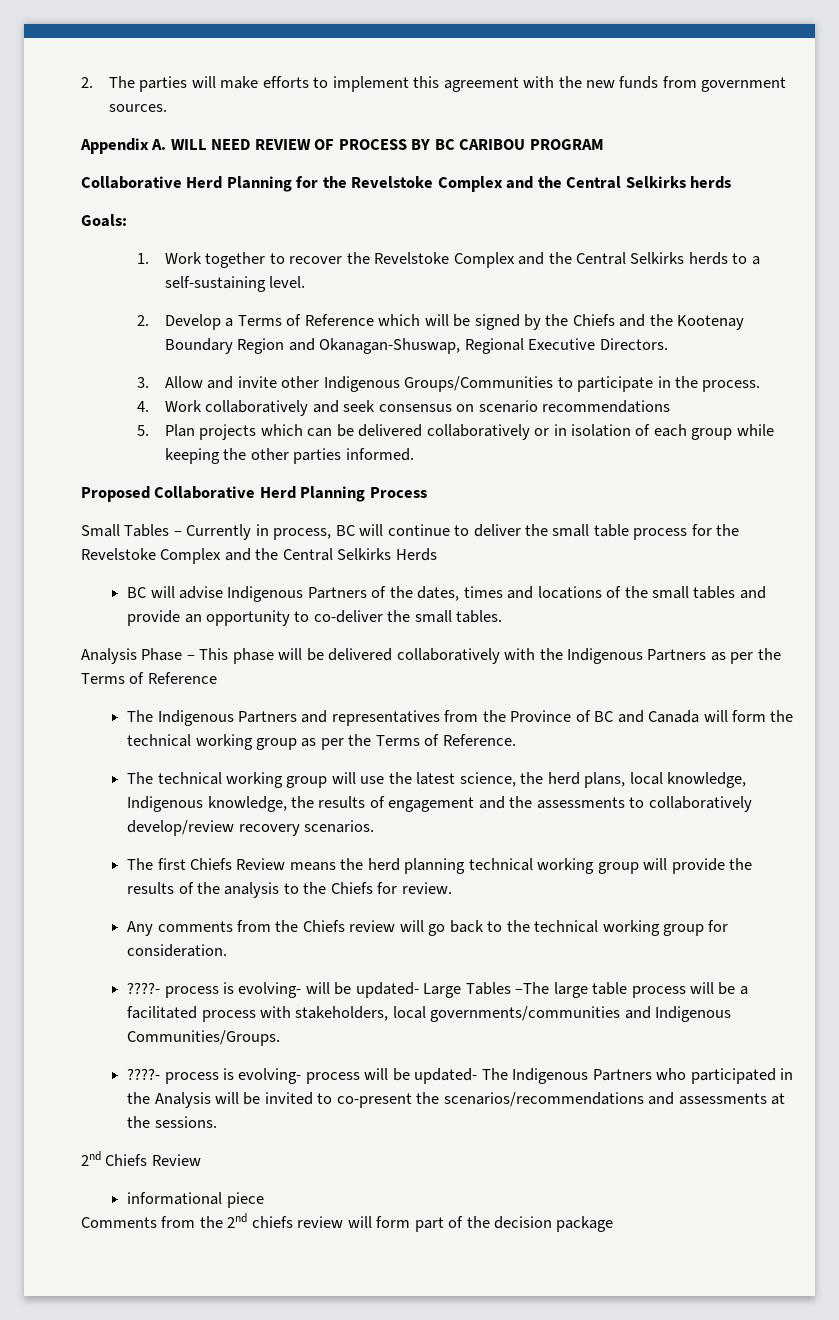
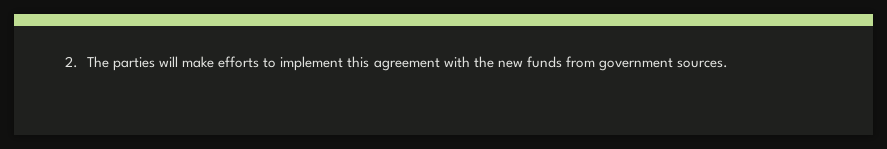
- Appendix A. WILL NEED REVIEW OF PROCESS BY BC CARIBOU PROGRAM
- Collaborative Herd Planning for the Revelstoke Complex and the Central Selkirks herds
- Goals:
- 1. Work together to recover the Revelstoke Complex and the Central Selkirks herds to a self-sustaining level.
- 2. Develop a Terms of Reference which will be signed by the Chiefs and the Kootenay Boundary Region and Okanagan-Shuswap, Regional Executive Directors.
- 3. Allow and invite other Indigenous Groups/Communities to participate in the process.
- 4. Work collaboratively and seek consensus on scenario recommendations
- 5. Plan projects which can be delivered collaboratively or in isolation of each group while keeping the other parties informed.
- Proposed Collaborative Herd Planning Process
- Small Tables – Currently in process, BC will continue to deliver the small table process for the Revelstoke Complex and the Central Selkirks Herds
- BC will advise Indigenous Partners of the dates, times and locations of the small tables and provide an opportunity to co-deliver the small tables.
- Analysis Phase – This phase will be delivered collaboratively with the Indigenous Partners as per the Terms of Reference
- The Indigenous Partners and representatives from the Province of BC and Canada will form the technical working group as per the Terms of Reference.
- The technical working group will use the latest science, the herd plans, local knowledge, Indigenous knowledge, the results of engagement and the assessments to collaboratively develop/review recovery scenarios.
- The first Chiefs Review means the herd planning technical working group will provide the results of the analysis to the Chiefs for review.
- Any comments from the Chiefs review will go back to the technical working group for consideration.
- ????- process is evolving- will be updated- Large Tables –The large table process will be a facilitated process with stakeholders, local governments/communities and Indigenous Communities/Groups.
- ????- process is evolving- process will be updated- The Indigenous Partners who participated in the Analysis will be invited to co-present the scenarios/recommendations and assessments at the sessions.
- 2nd Chiefs Review
- informational piece
- Comments from the 2nd chiefs review will form part of the decision package

